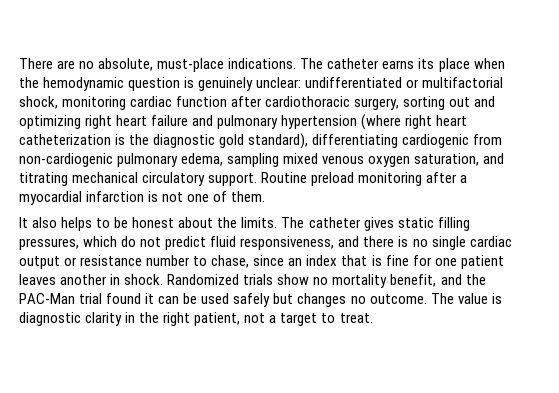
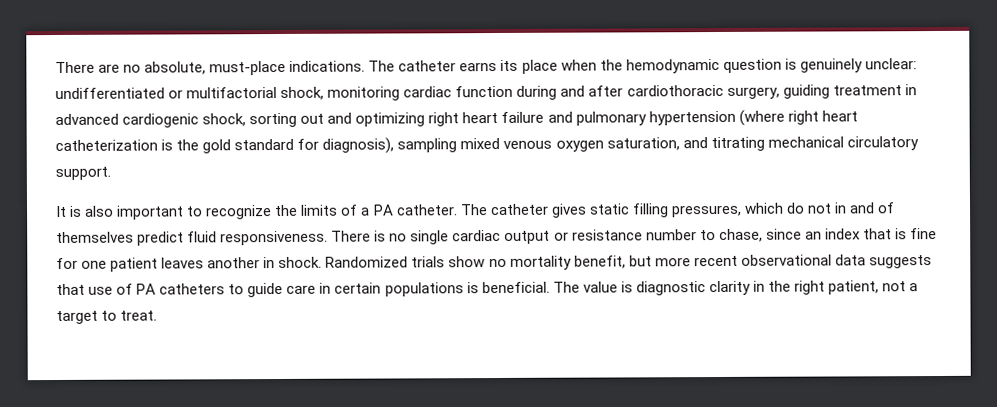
- The catheter earns its place when the hemodynamic question is genuinely unclear: undifferentiated or multifactorial shock, monitoring cardiac function after cardiothoracic surgery, sorting out and optimizing right heart failure and pulmonary hypertension (where right heart catheterization is the diagnostic gold standard), differentiating cardiogenic from non-cardiogenic pulmonary edema, sampling mixed venous oxygen saturation, and titrating mechanical circulatory support. Routine preload monitoring after a myocardial infarction is not one of them.
- It also helps to be honest about the limits.
+ The catheter earns its place when the hemodynamic question is genuinely unclear: undifferentiated or multifactorial shock, monitoring cardiac function during and after cardiothoracic surgery, guiding treatment in advanced cardiogenic shock, sorting out and optimizing right heart failure and pulmonary hypertension (where right heart catheterization is the gold standard for diagnosis), sampling mixed venous oxygen saturation, and titrating mechanical circulatory support.
+ It is also important to recognize the limits of a PA catheter.
- The catheter gives static filling pressures, which do not predict fluid responsiveness, and there is no single cardiac output or resistance number to chase, since an index that is fine for one patient leaves another in shock.
+ The catheter gives static filling pressures, which do not in and of themselves predict fluid responsiveness. There is no single cardiac output or resistance number to chase, since an index that is fine for one patient leaves another in shock.
- Randomized trials show no mortality benefit, and the PAC-Man trial found it can be used safely but changes no outcome.
+ Randomized trials show no mortality benefit, but more recent observational data suggests that use of PA catheters to guide care in certain populations is beneficial.

